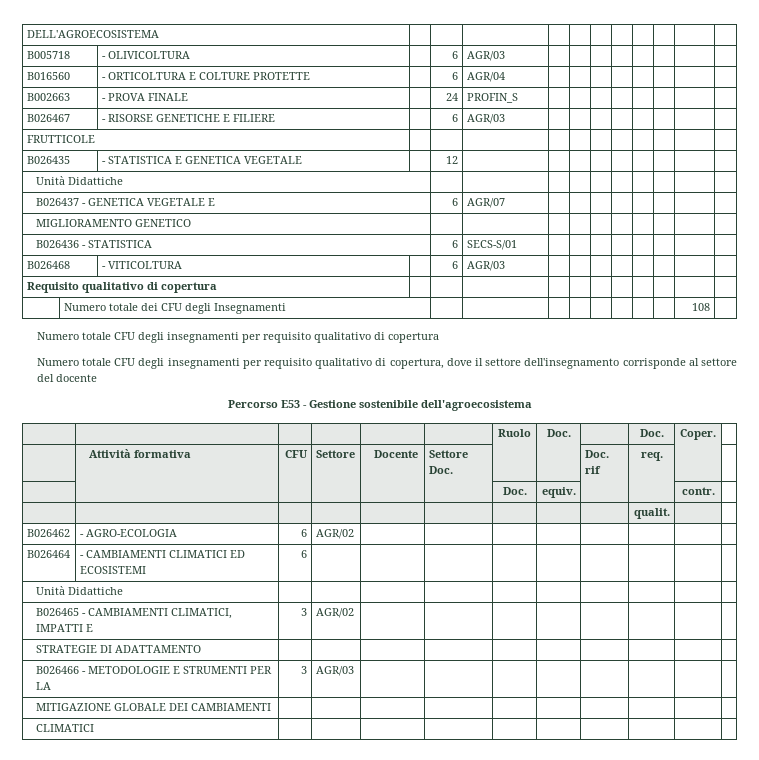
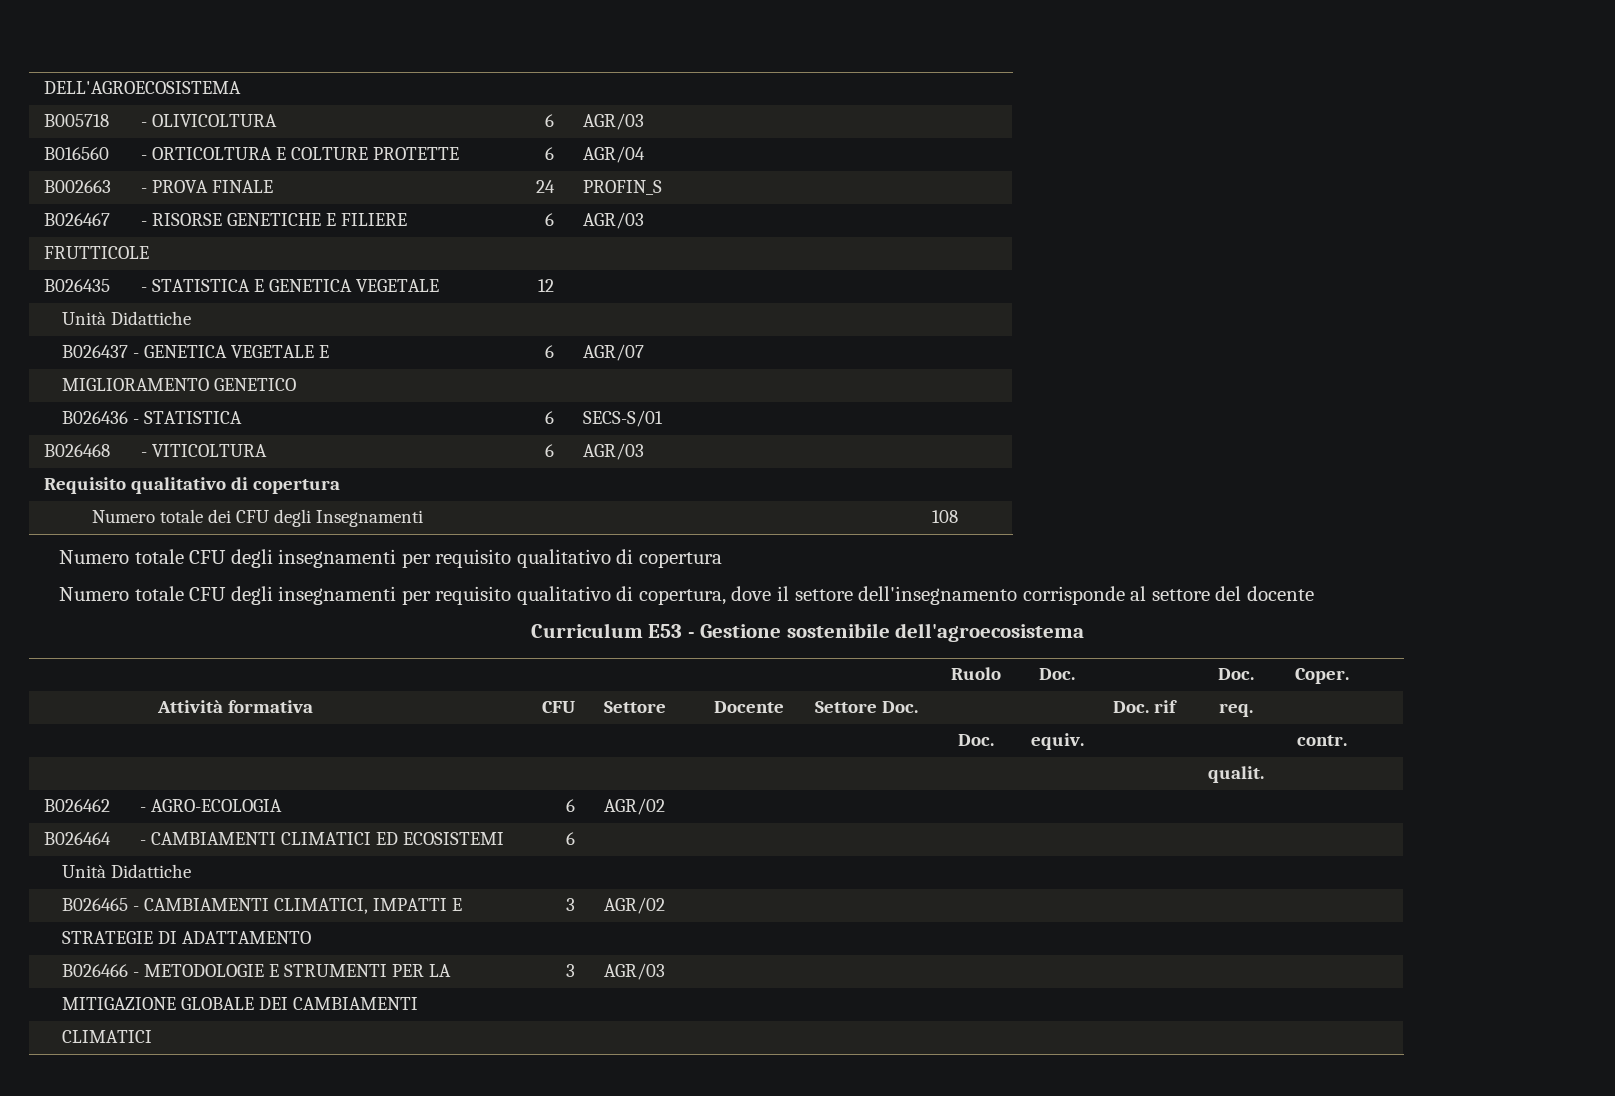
- Percorso E53 - Gestione sostenibile dell'agroecosistema
+ Curriculum E53 - Gestione sostenibile dell'agroecosistema

